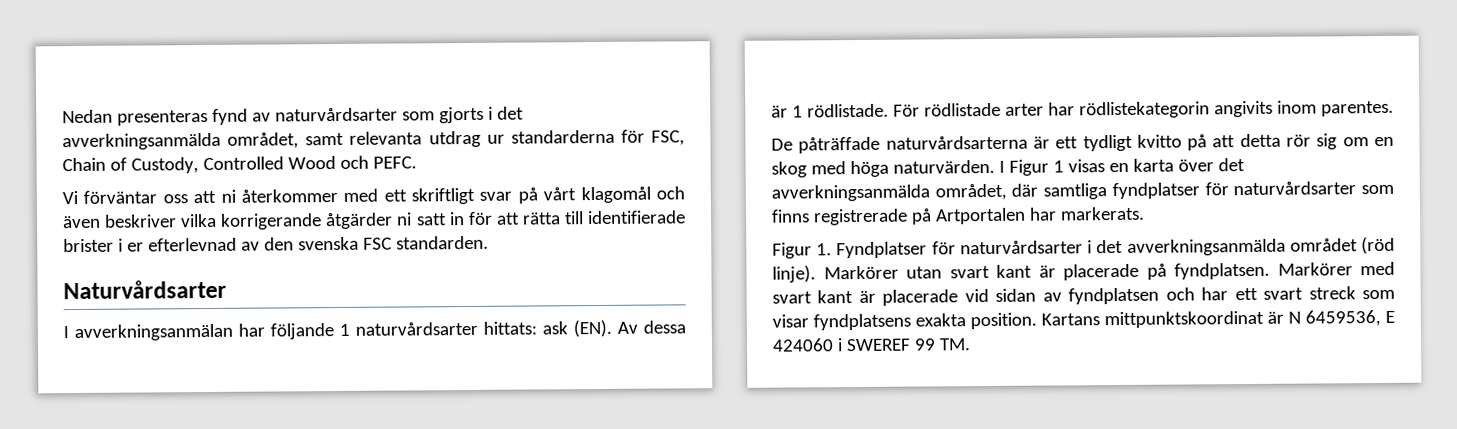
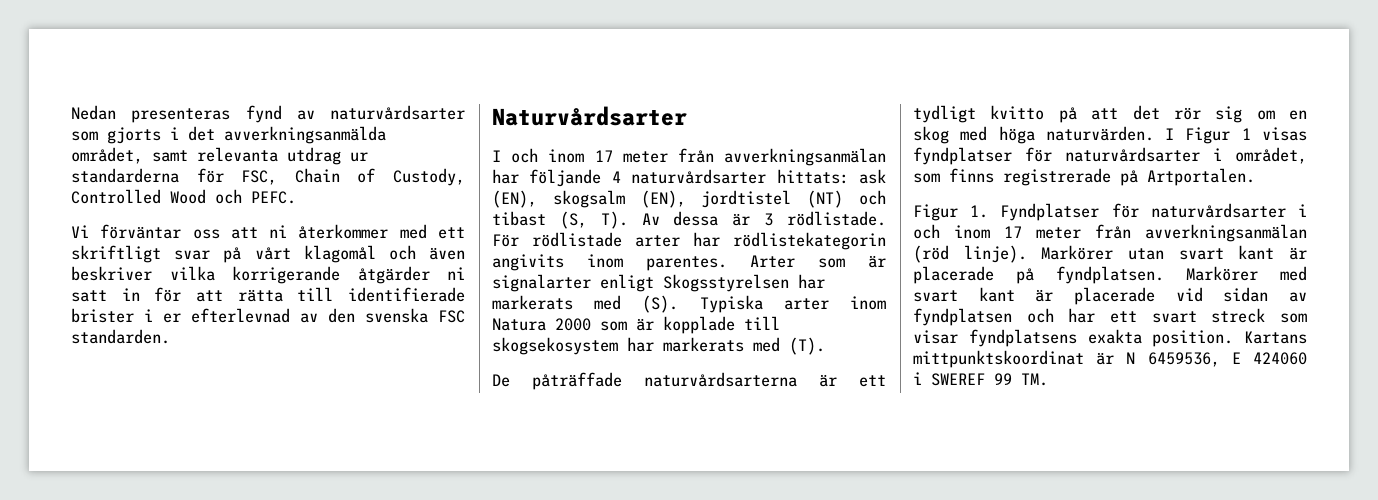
- I avverkningsanmälan har följande 1 naturvårdsarter hittats: ask (EN). Av dessa är 1 rödlistade.
+ I och inom 17 meter från avverkningsanmälan har följande 4 naturvårdsarter hittats: ask (EN), skogsalm (EN), jordtistel (NT) och tibast (S, T). Av dessa är 3 rödlistade.
+ Arter som är signalarter enligt Skogsstyrelsen har markerats med (S). Typiska arter inom Natura 2000 som är kopplade till skogsekosystem har markerats med (T).
- De påträffade naturvårdsarterna är ett tydligt kvitto på att detta rör sig om en skog med höga naturvärden.
+ De påträffade naturvårdsarterna är ett tydligt kvitto på att det rör sig om en skog med höga naturvärden.
- I Figur 1 visas en karta över det avverkningsanmälda området, där samtliga fyndplatser för naturvårdsarter som finns registrerade på Artportalen har markerats.
+ I Figur 1 visas fyndplatser för naturvårdsarter i området, som finns registrerade på Artportalen.
- Figur 1. Fyndplatser för naturvårdsarter i det avverkningsanmälda området (röd linje).
+ Figur 1. Fyndplatser för naturvårdsarter i och inom 17 meter från avverkningsanmälan (röd linje).

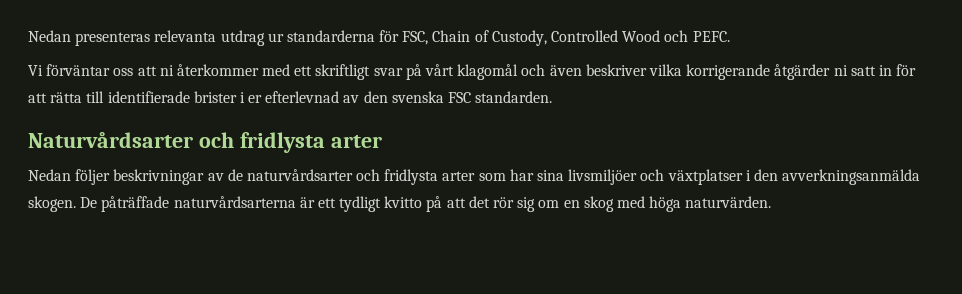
- Nedan presenteras fynd av naturvårdsarter som gjorts i det avverkningsanmälda området, samt relevanta utdrag ur standarderna för FSC, Chain of Custody, Controlled Wood och PEFC.
+ Nedan presenteras relevanta utdrag ur standarderna för FSC, Chain of Custody, Controlled Wood och PEFC.
- Naturvårdsarter
- I och inom 17 meter från avverkningsanmälan har följande 4 naturvårdsarter hittats: ask (EN), skogsalm (EN), jordtistel (NT) och tibast (S, T). Av dessa är 3 rödlistade. För rödlistade arter har rödlistekategorin angivits inom parentes. Arter som är signalarter enligt Skogsstyrelsen har markerats med (S). Typiska arter inom Natura 2000 som är kopplade till skogsekosystem har markerats med (T).
- De påträffade naturvårdsarterna är ett tydligt kvitto på att det rör sig om en skog med höga naturvärden. I Figur 1 visas fyndplatser för naturvårdsarter i området, som finns registrerade på Artportalen.
- Figur 1. Fyndplatser för naturvårdsarter i och inom 17 meter från avverkningsanmälan (röd linje). Markörer utan svart kant är placerade på fyndplatsen. Markörer med svart kant är placerade vid sidan av fyndplatsen och har ett svart streck som visar fyndplatsens exakta position. Kartans mittpunktskoordinat är N 6459536, E 424060 i SWEREF 99 TM.
+ Naturvårdsarter och fridlysta arter
+ Nedan följer beskrivningar av de naturvårdsarter och fridlysta arter som har sina livsmiljöer och växtplatser i den avverkningsanmälda skogen. De påträffade naturvårdsarterna är ett tydligt kvitto på att det rör sig om en skog med höga naturvärden.

